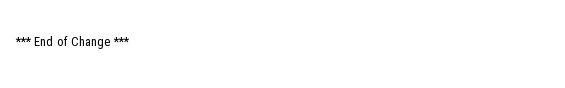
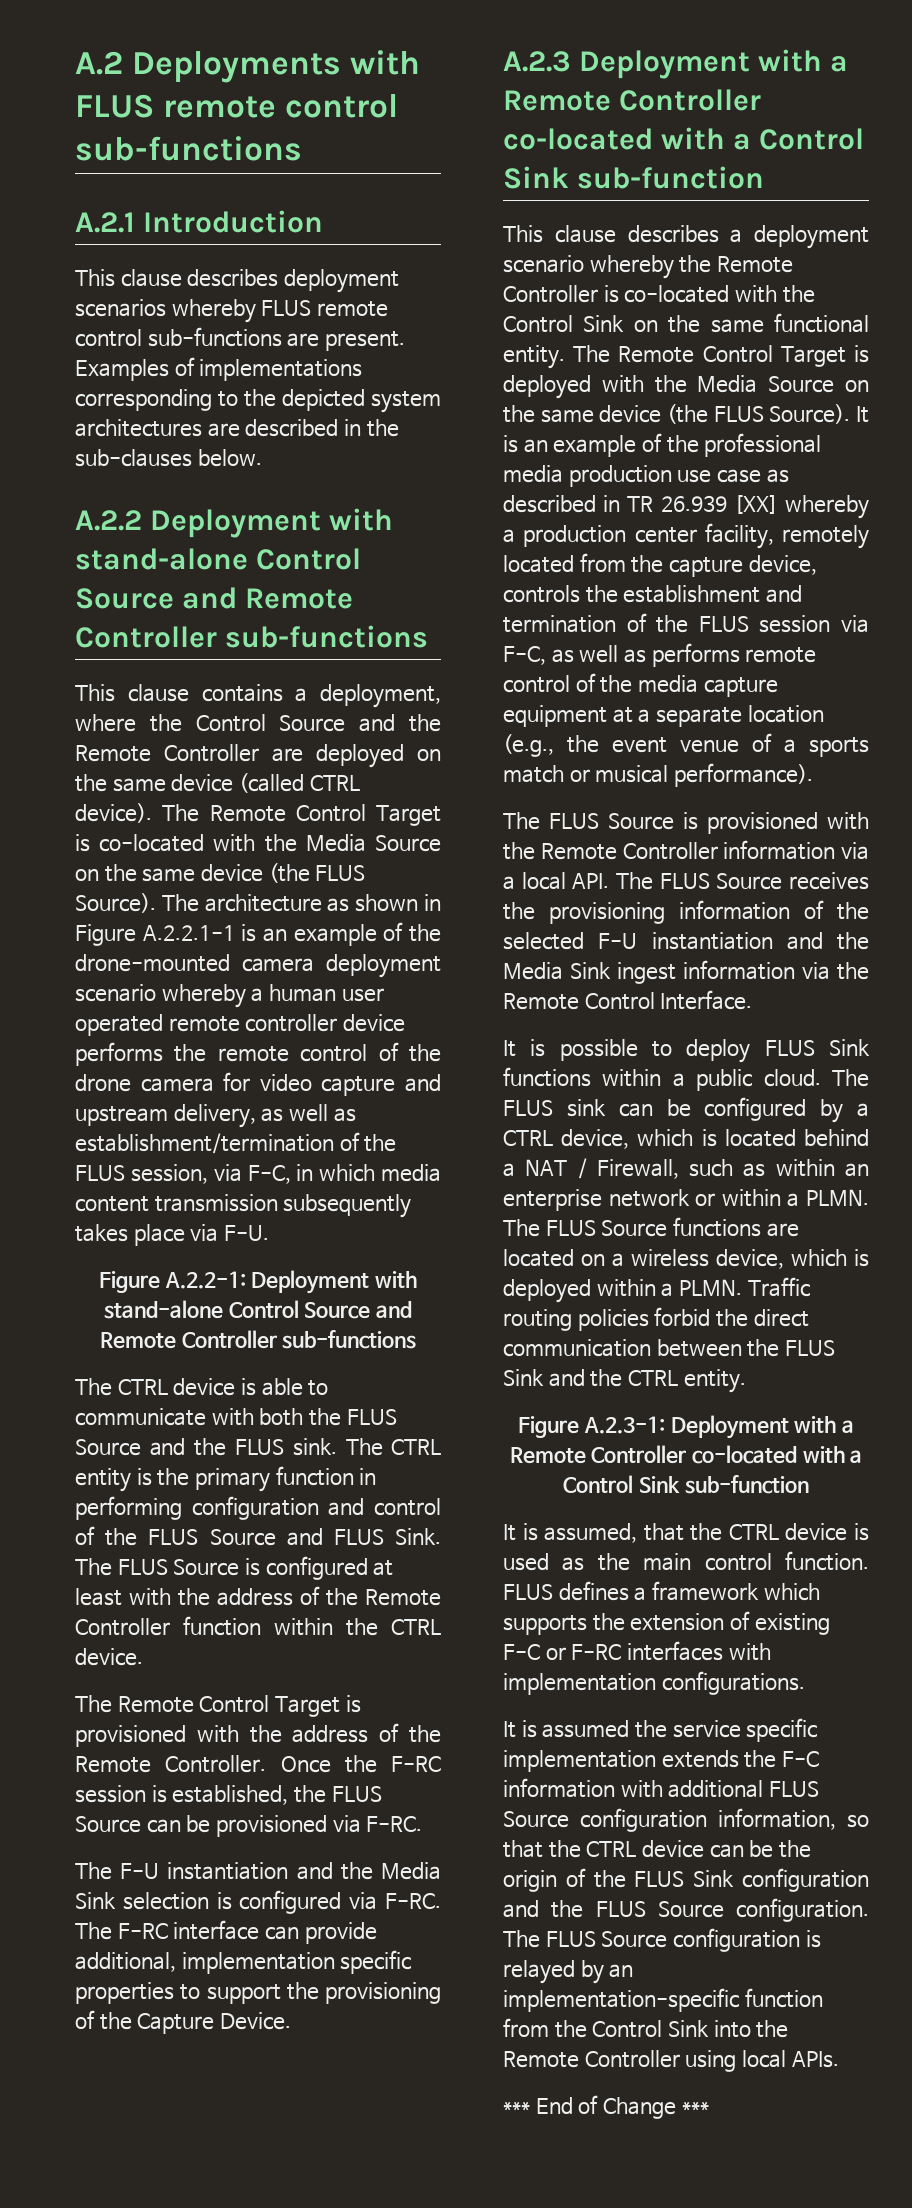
+ A.2 Deployments with FLUS remote control sub-functions
+ A.2.1 Introduction
+ This clause describes deployment scenarios whereby FLUS remote control sub-functions are present. Examples of implementations corresponding to the depicted system architectures are described in the sub-clauses below.
+ A.2.2 Deployment with stand-alone Control Source and Remote Controller sub-functions
+ This clause contains a deployment, where the Control Source and the Remote Controller are deployed on the same device (called CTRL device). The Remote Control Target is co-located with the Media Source on the same device (the FLUS Source). The architecture as shown in Figure A.2.2.1-1 is an example of the drone-mounted camera deployment scenario whereby a human user operated remote controller device performs the remote control of the drone camera for video capture and upstream delivery, as well as establishment/termination of the FLUS session, via F-C, in which media content transmission subsequently takes place via F-U.
+ Figure A.2.2-1: Deployment with stand-alone Control Source and Remote Controller sub-functions
+ The CTRL device is able to communicate with both the FLUS Source and the FLUS sink. The CTRL entity is the primary function in performing configuration and control of the FLUS Source and FLUS Sink. The FLUS Source is configured at least with the address of the Remote Controller function within the CTRL device.
+ The Remote Control Target is provisioned with the address of the Remote Controller. Once the F-RC session is established, the FLUS Source can be provisioned via F-RC.
+ The F-U instantiation and the Media Sink selection is configured via F-RC. The F-RC interface can provide additional, implementation specific properties to support the provisioning of the Capture Device.
+ A.2.3 Deployment with a Remote Controller co-located with a Control Sink sub-function
+ This clause describes a deployment scenario whereby the Remote Controller is co-located with the Control Sink on the same functional entity. The Remote Control Target is deployed with the Media Source on the same device (the FLUS Source). It is an example of the professional media production use case as described in TR 26.939 [XX] whereby a production center facility, remotely located from the capture device, controls the establishment and termination of the FLUS session via F-C, as well as performs remote control of the media capture equipment at a separate location (e.g., the event venue of a sports match or musical performance).
+ The FLUS Source is provisioned with the Remote Controller information via a local API. The FLUS Source receives the provisioning information of the selected F-U instantiation and the Media Sink ingest information via the Remote Control Interface.
+ It is possible to deploy FLUS Sink functions within a public cloud. The FLUS sink can be configured by a CTRL device, which is located behind a NAT / Firewall, such as within an enterprise network or within a PLMN. The FLUS Source functions are located on a wireless device, which is deployed within a PLMN. Traffic routing policies forbid the direct communication between the FLUS Sink and the CTRL entity.
+ Figure A.2.3-1: Deployment with a Remote Controller co-located with a Control Sink sub-function
+ It is assumed, that the CTRL device is used as the main control function. FLUS defines a framework which supports the extension of existing F-C or F-RC interfaces with implementation configurations.
+ It is assumed the service specific implementation extends the F-C information with additional FLUS Source configuration information, so that the CTRL device can be the origin of the FLUS Sink configuration and the FLUS Source configuration. The FLUS Source configuration is relayed by an implementation-specific function from the Control Sink into the Remote Controller using local APIs.

